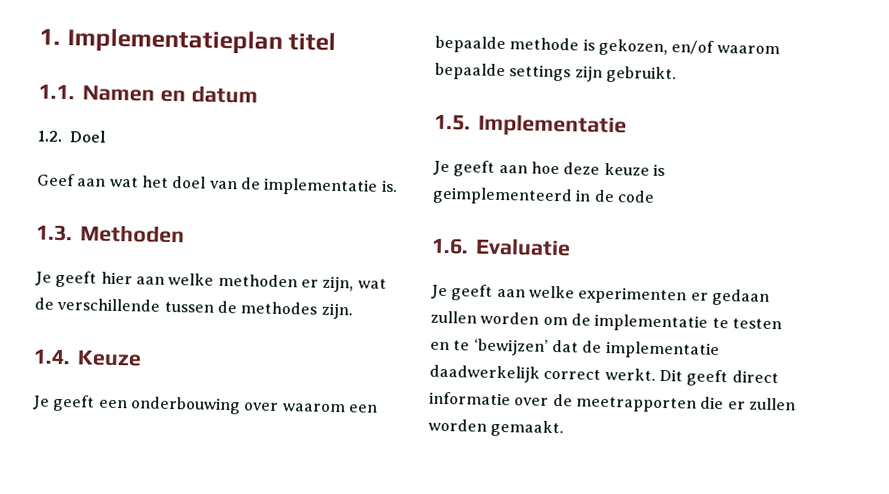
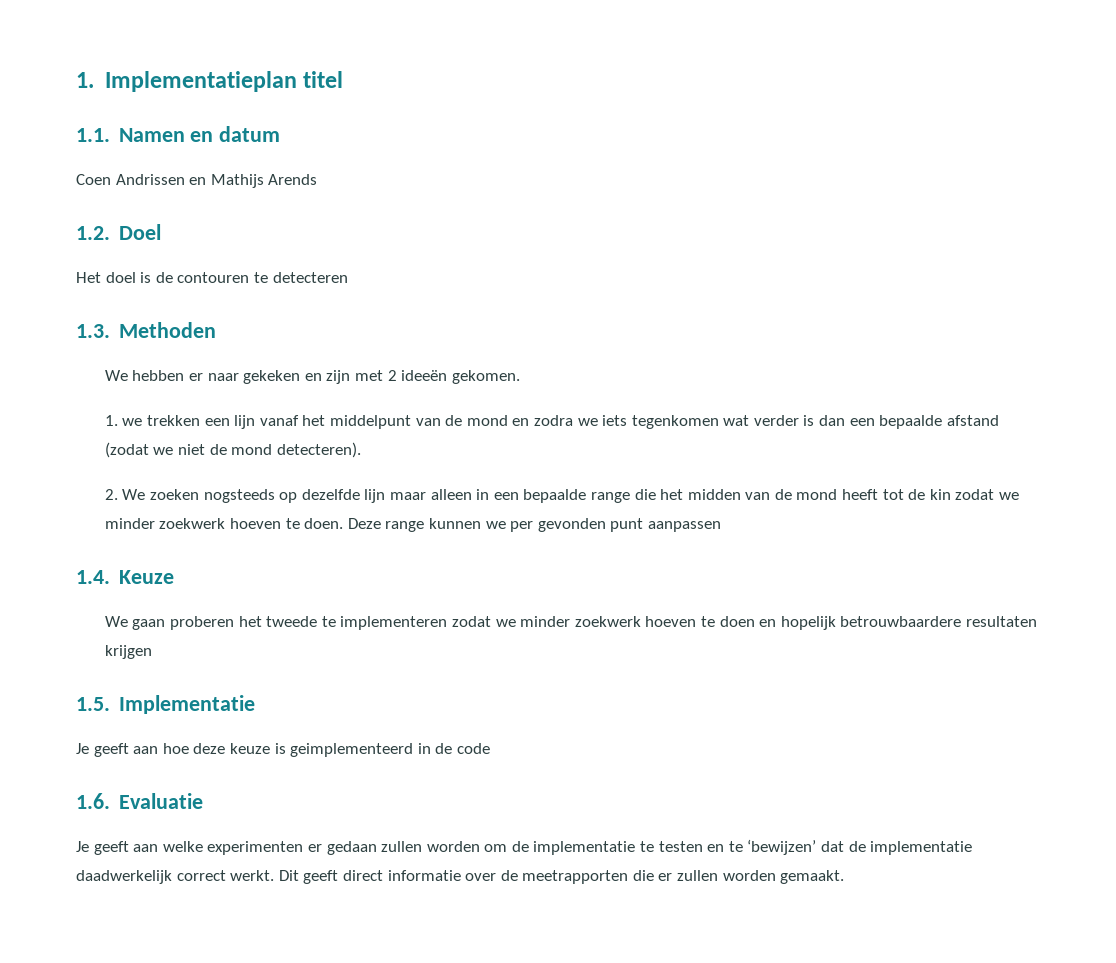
+ Coen Andrissen en Mathijs Arends
  1.2. Doel
- Geef aan wat het doel van de implementatie is.
+ Het doel is de contouren te detecteren
  1.3. Methoden
- Je geeft hier aan welke methoden er zijn, wat de verschillende tussen de methodes zijn.
+ We hebben er naar gekeken en zijn met 2 ideeën gekomen.
+ 1. we trekken een lijn vanaf het middelpunt van de mond en zodra we iets tegenkomen wat verder is dan een bepaalde afstand (zodat we niet de mond detecteren).
+ 2. We zoeken nogsteeds op dezelfde lijn maar alleen in een bepaalde range die het midden van de mond heeft tot de kin zodat we minder zoekwerk hoeven te doen. Deze range kunnen we per gevonden punt aanpassen
  1.4. Keuze
- Je geeft een onderbouwing over waarom een bepaalde methode is gekozen, en/of waarom bepaalde settings zijn gebruikt.
+ We gaan proberen het tweede te implementeren zodat we minder zoekwerk hoeven te doen en hopelijk betrouwbaardere resultaten krijgen

